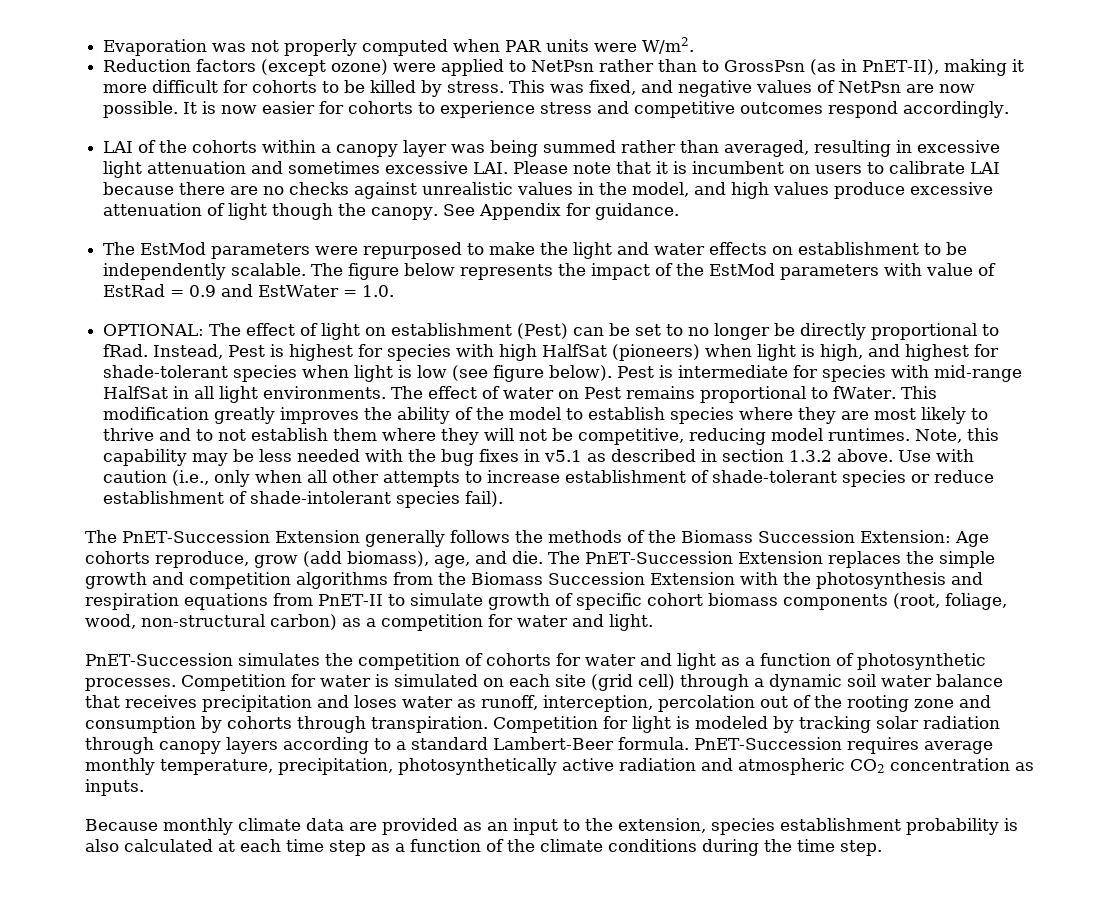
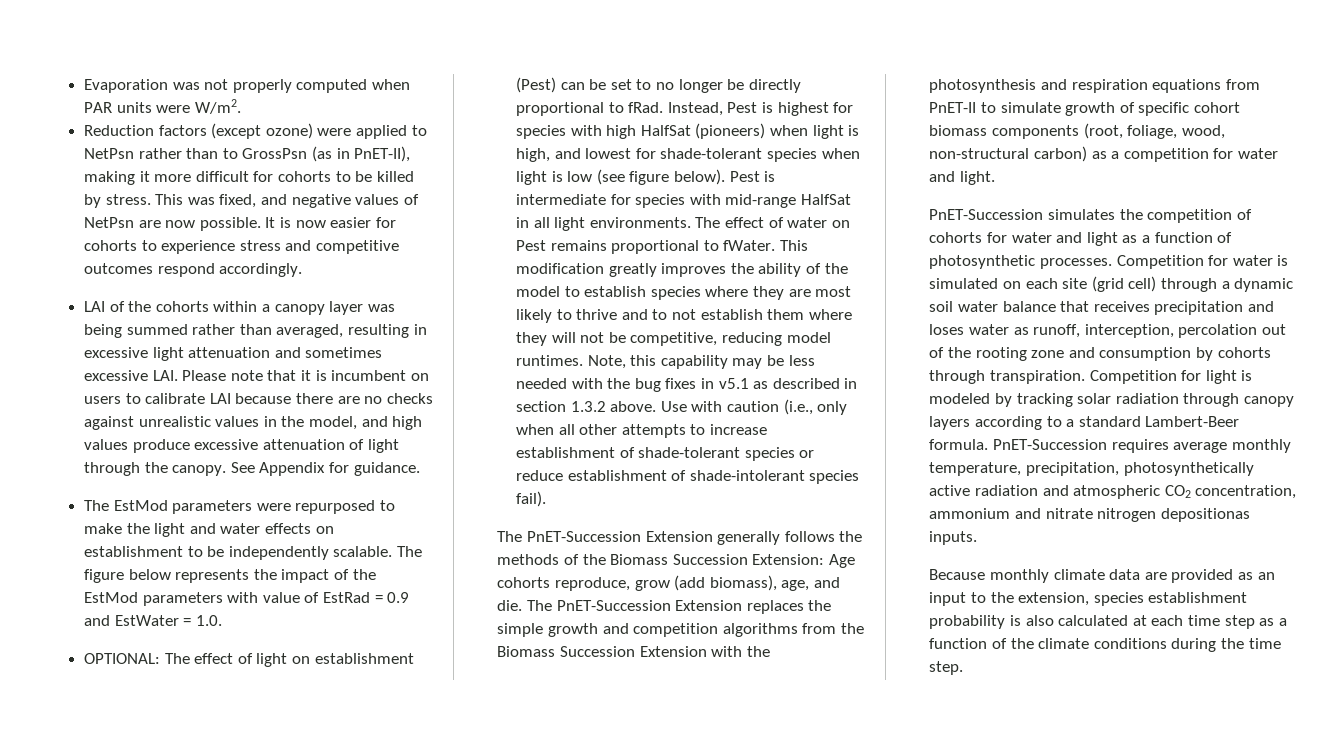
- LAI of the cohorts within a canopy layer was being summed rather than averaged, resulting in excessive light attenuation and sometimes excessive LAI. Please note that it is incumbent on users to calibrate LAI because there are no checks against unrealistic values in the model, and high values produce excessive attenuation of light though the canopy.
+ LAI of the cohorts within a canopy layer was being summed rather than averaged, resulting in excessive light attenuation and sometimes excessive LAI. Please note that it is incumbent on users to calibrate LAI because there are no checks against unrealistic values in the model, and high values produce excessive attenuation of light through the canopy.
- Instead, Pest is highest for species with high HalfSat (pioneers) when light is high, and highest for shade-tolerant species when light is low (see figure below).
+ Instead, Pest is highest for species with high HalfSat (pioneers) when light is high, and lowest for shade-tolerant species when light is low (see figure below).
- PnET-Succession requires average monthly temperature, precipitation, photosynthetically active radiation and atmospheric CO2 concentration as inputs.
+ PnET-Succession requires average monthly temperature, precipitation, photosynthetically active radiation and atmospheric CO2 concentration, ammonium and nitrate nitrogen depositionas inputs.

